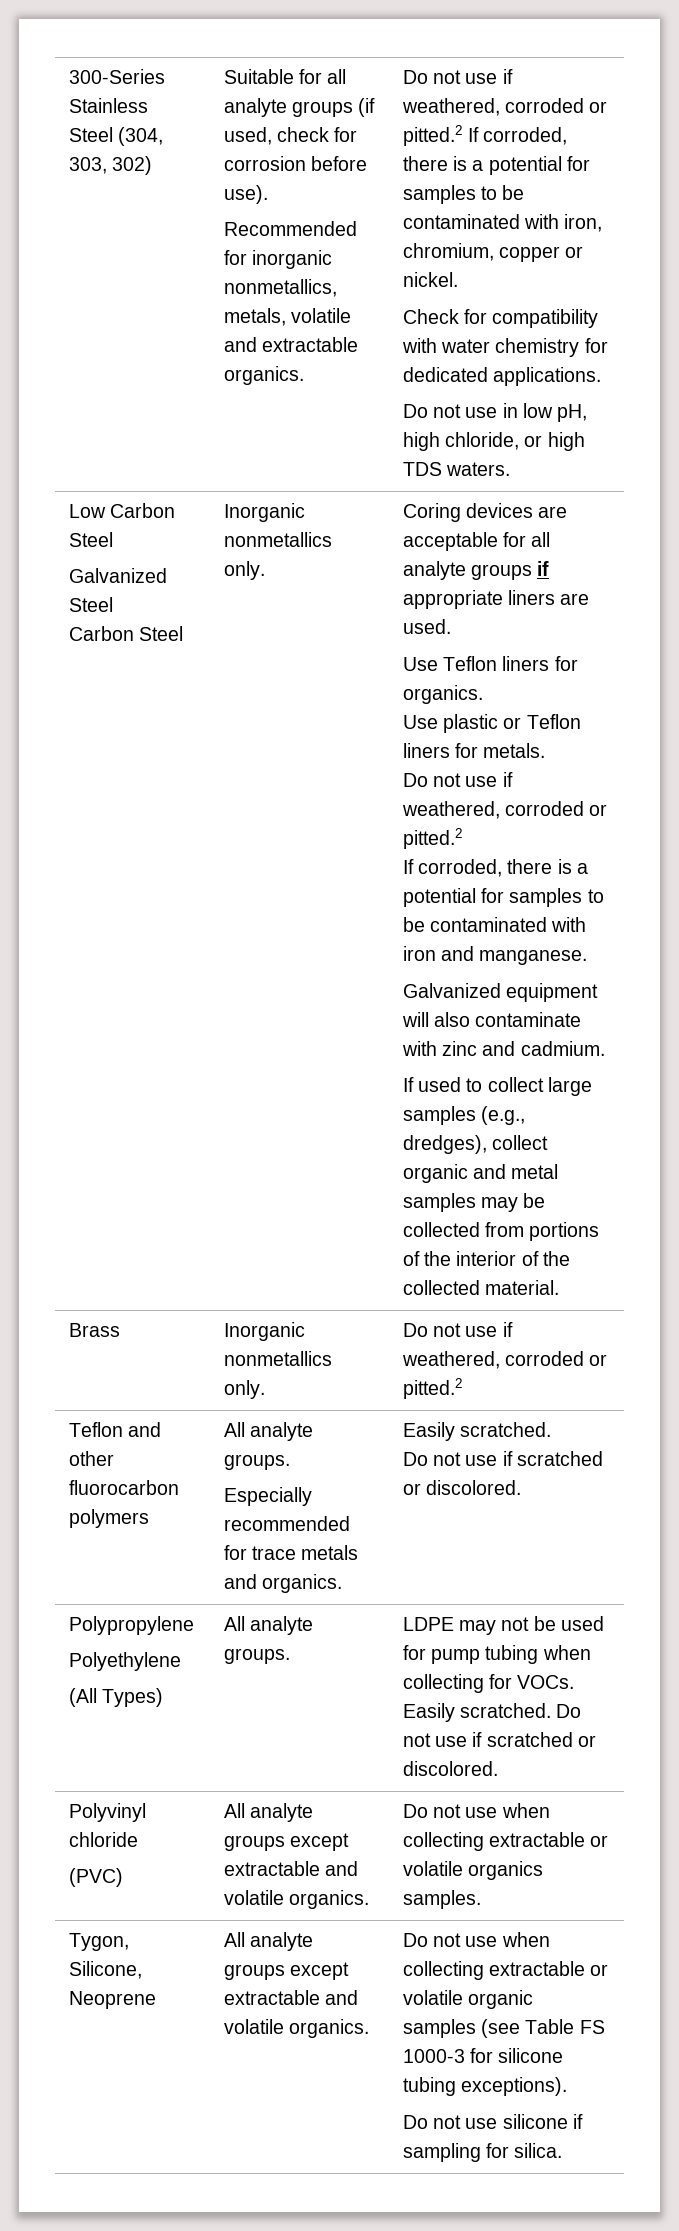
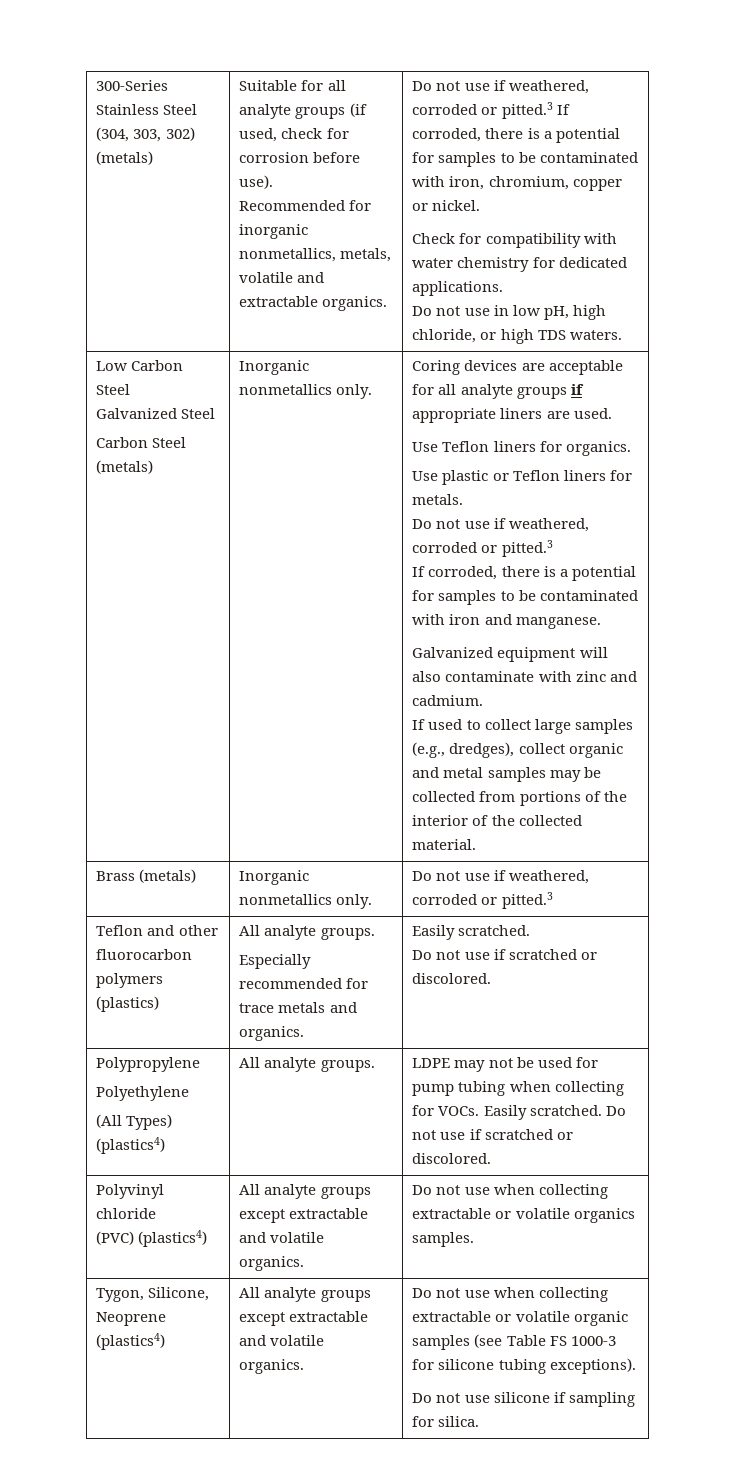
- 300-Series Stainless Steel (304, 303, 302)
+ 300-Series Stainless Steel (304, 303, 302) (metals)
- Do not use if weathered, corroded or pitted.2 If corroded, there is a potential for samples to be contaminated with iron, chromium, copper or nickel.
+ Do not use if weathered, corroded or pitted.3 If corroded, there is a potential for samples to be contaminated with iron, chromium, copper or nickel.
  Galvanized Steel
- Carbon Steel
+ Carbon Steel (metals)
  Use plastic or Teflon liners for metals.
- Do not use if weathered, corroded or pitted.2
+ Do not use if weathered, corroded or pitted.3
- Brass | Inorganic nonmetallics only. | Do not use if weathered, corroded or pitted.2
+ Brass (metals) | Inorganic nonmetallics only. | Do not use if weathered, corroded or pitted.3
- Teflon and other fluorocarbon polymers | All analyte groups.
+ Teflon and other fluorocarbon polymers (plastics) | All analyte groups.
  Polypropylene
  Polyethylene
- (All Types) | All analyte groups. | LDPE may not be used for pump tubing when collecting for VOCs. Easily scratched. Do not use if scratched or discolored.
+ (All Types) (plastics4) | All analyte groups. | LDPE may not be used for pump tubing when collecting for VOCs. Easily scratched. Do not use if scratched or discolored.
  Polyvinyl chloride
- (PVC) | All analyte groups except extractable and volatile organics. | Do not use when collecting extractable or volatile organics samples.
+ (PVC) (plastics4) | All analyte groups except extractable and volatile organics. | Do not use when collecting extractable or volatile organics samples.
- Tygon, Silicone, Neoprene | All analyte groups except extractable and volatile organics. | Do not use when collecting extractable or volatile organic samples (see Table FS 1000-3 for silicone tubing exceptions).
+ Tygon, Silicone, Neoprene (plastics4) | All analyte groups except extractable and volatile organics. | Do not use when collecting extractable or volatile organic samples (see Table FS 1000-3 for silicone tubing exceptions).

